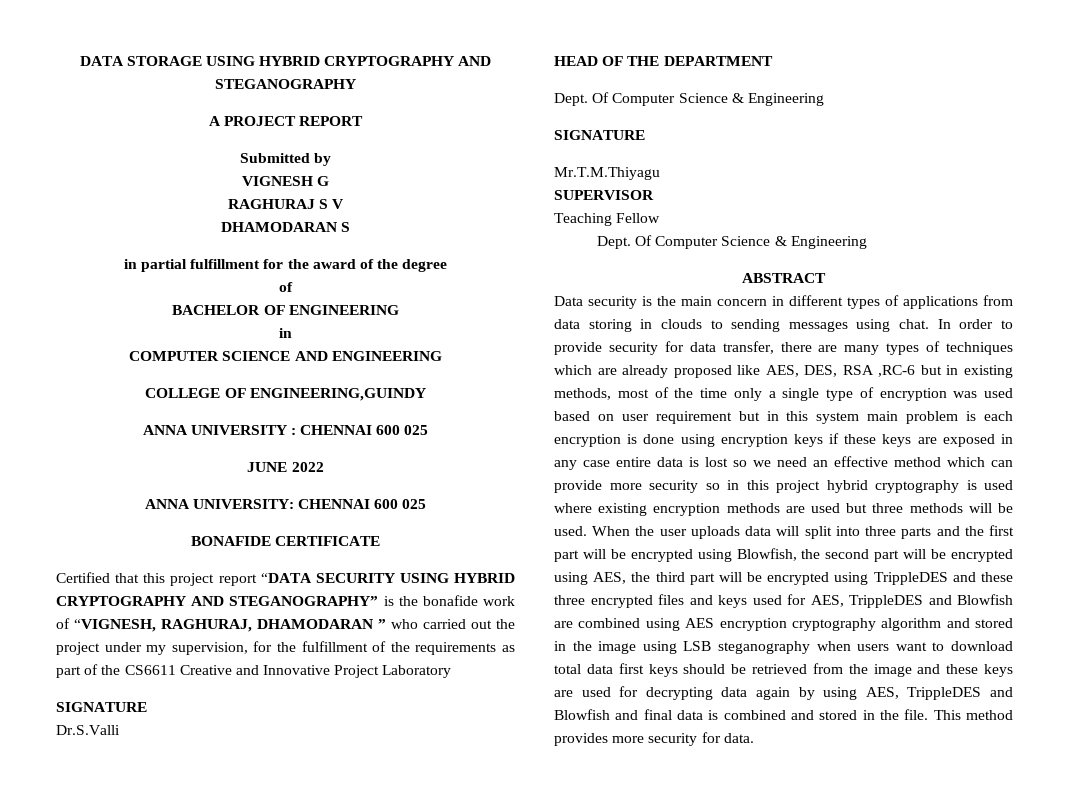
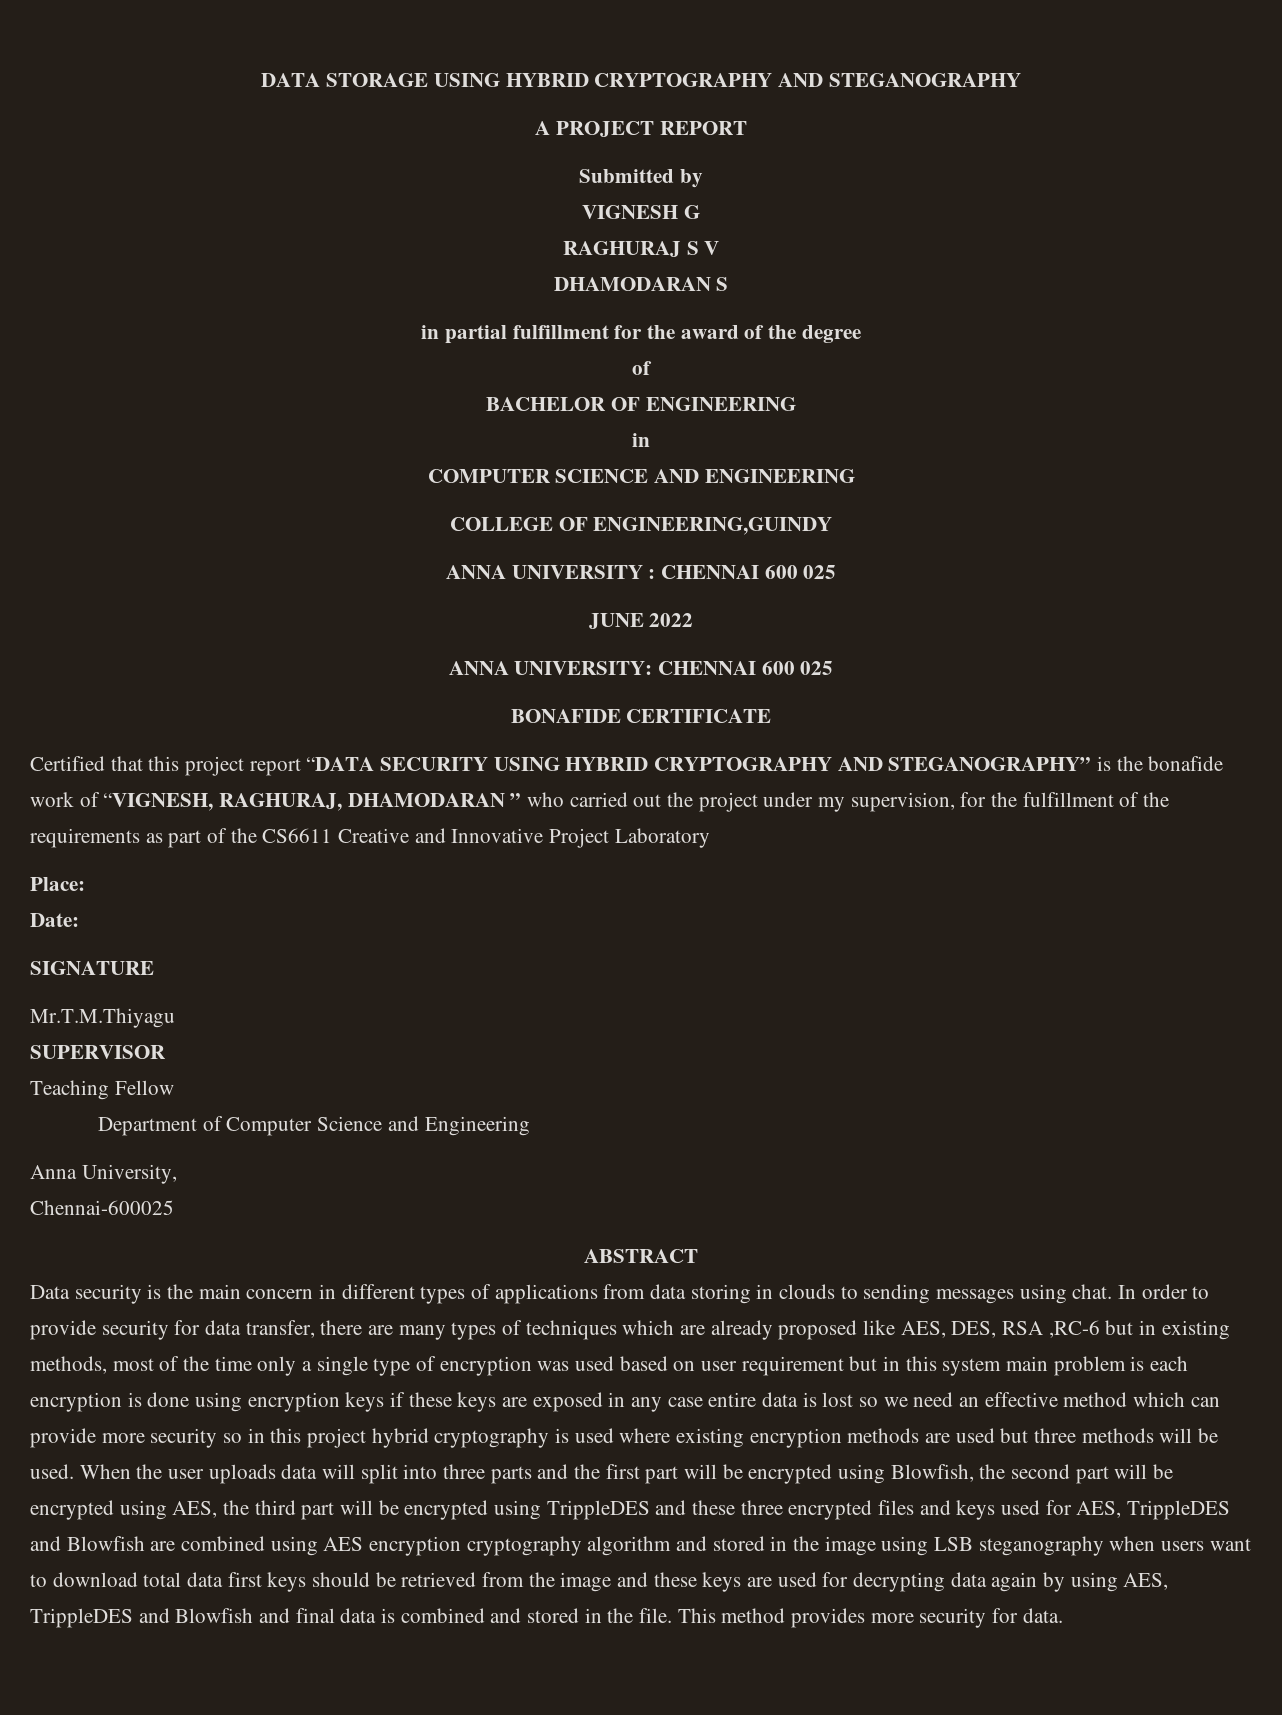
  Certified that this project report “DATA SECURITY USING HYBRID CRYPTOGRAPHY AND STEGANOGRAPHY” is the bonafide work of “VIGNESH, RAGHURAJ, DHAMODARAN ” who carried out the project under my supervision, for the fulfillment of the requirements as part of the CS6611 Creative and Innovative Project Laboratory
- SIGNATURE
- Dr.S.Valli
- HEAD OF THE DEPARTMENT
- Dept. Of Computer Science & Engineering
+ Place:
+ Date:
  Teaching Fellow
- Dept. Of Computer Science & Engineering
+ Department of Computer Science and Engineering
+ Anna University,
+ Chennai-600025

